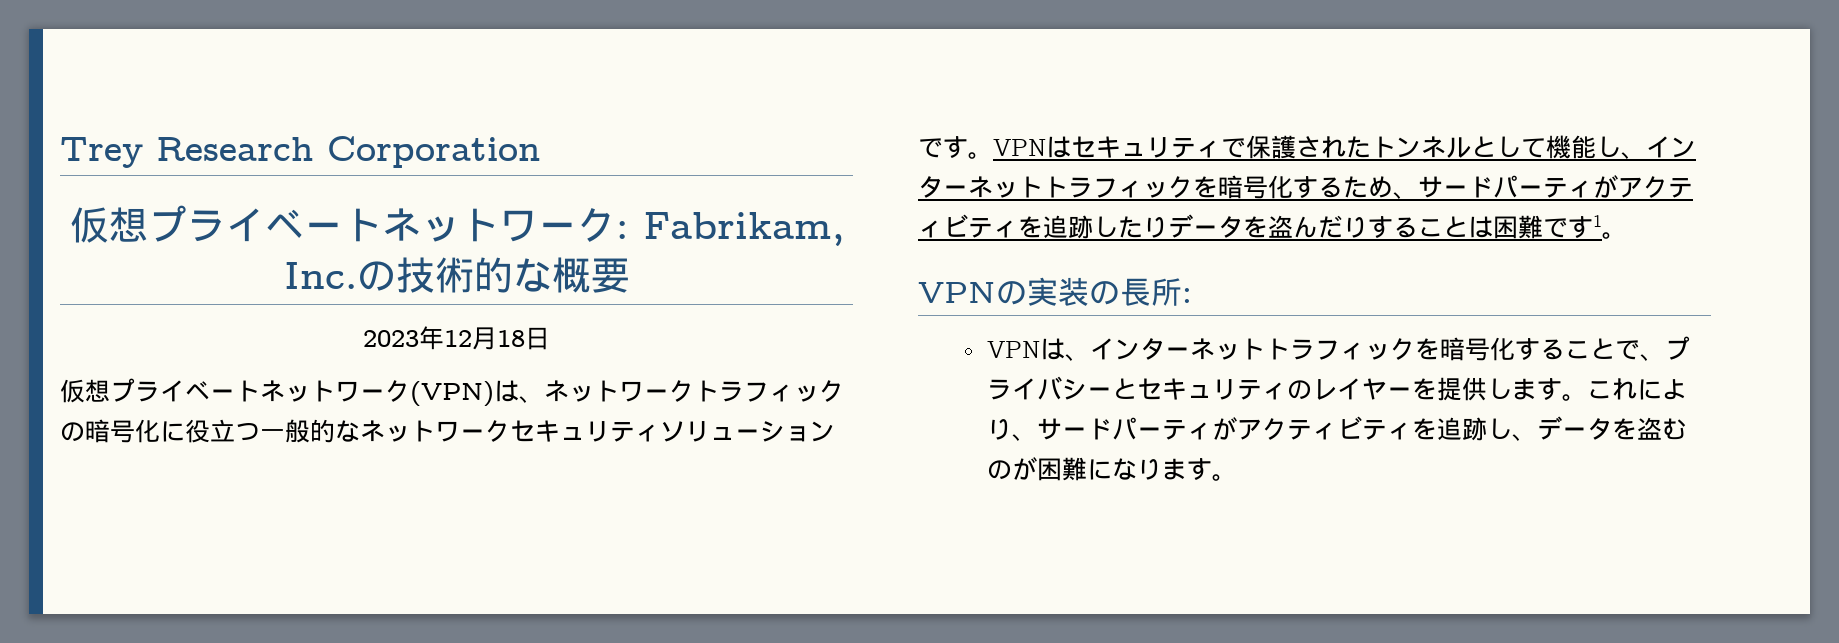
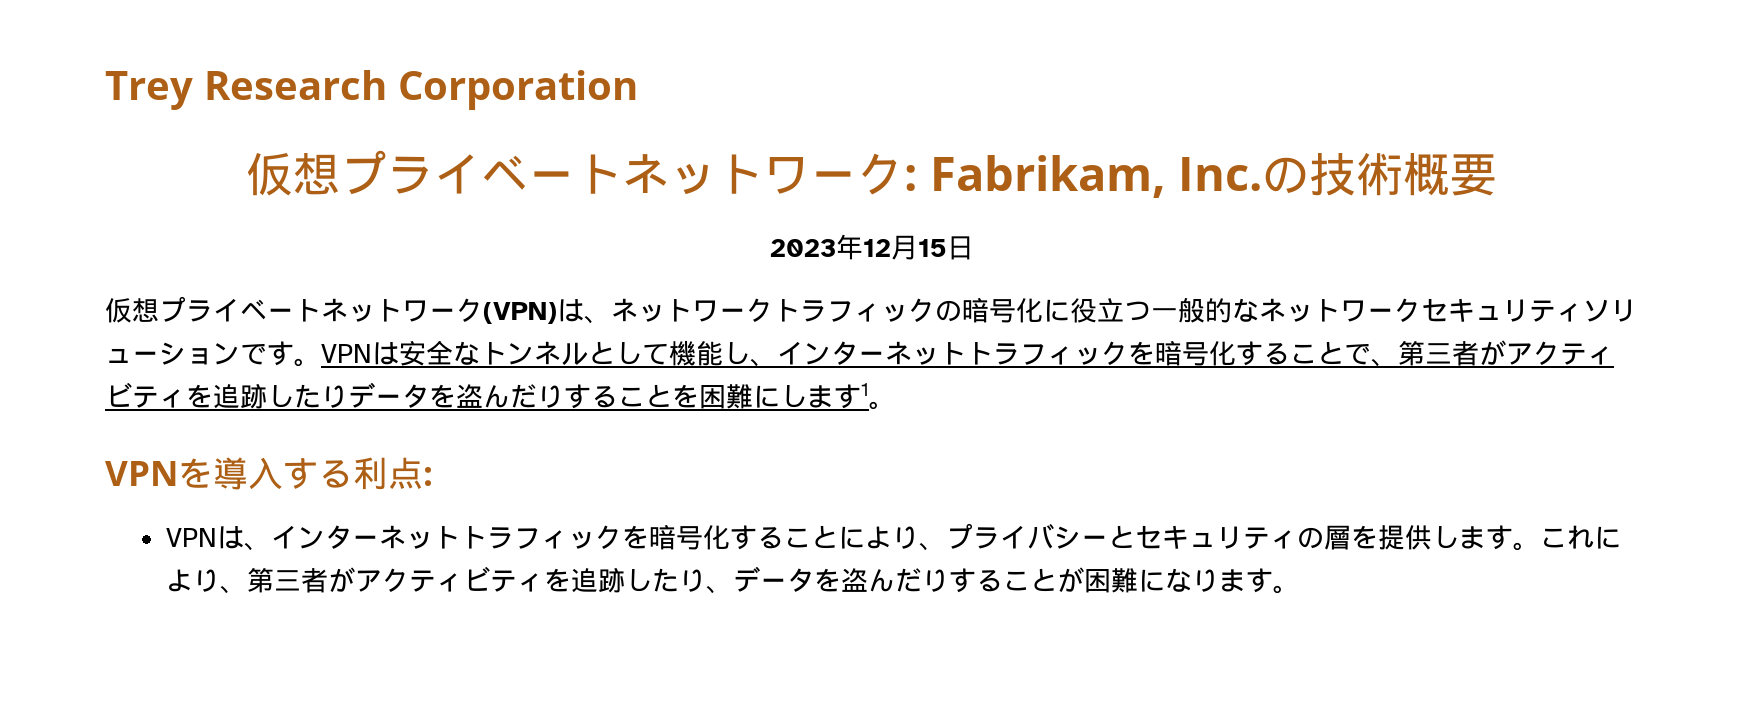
- 仮想プライベートネットワーク: Fabrikam, Inc.の技術的な概要
+ 仮想プライベートネットワーク: Fabrikam, Inc.の技術概要
- 2023年12月18日
+ 2023年12月15日
- VPNはセキュリティで保護されたトンネルとして機能し、インターネットトラフィックを暗号化するため、サードパーティがアクティビティを追跡したりデータを盗んだりすることは困難です1。
+ VPNは安全なトンネルとして機能し、インターネットトラフィックを暗号化することで、第三者がアクティビティを追跡したりデータを盗んだりすることを困難にします1。
- VPNの実装の長所:
+ VPNを導入する利点:
- VPNは、インターネットトラフィックを暗号化することで、プライバシーとセキュリティのレイヤーを提供します。
+ VPNは、インターネットトラフィックを暗号化することにより、プライバシーとセキュリティの層を提供します。
- これにより、サードパーティがアクティビティを追跡し、データを盗むのが困難になります。
+ これにより、第三者がアクティビティを追跡したり、データを盗んだりすることが困難になります。

